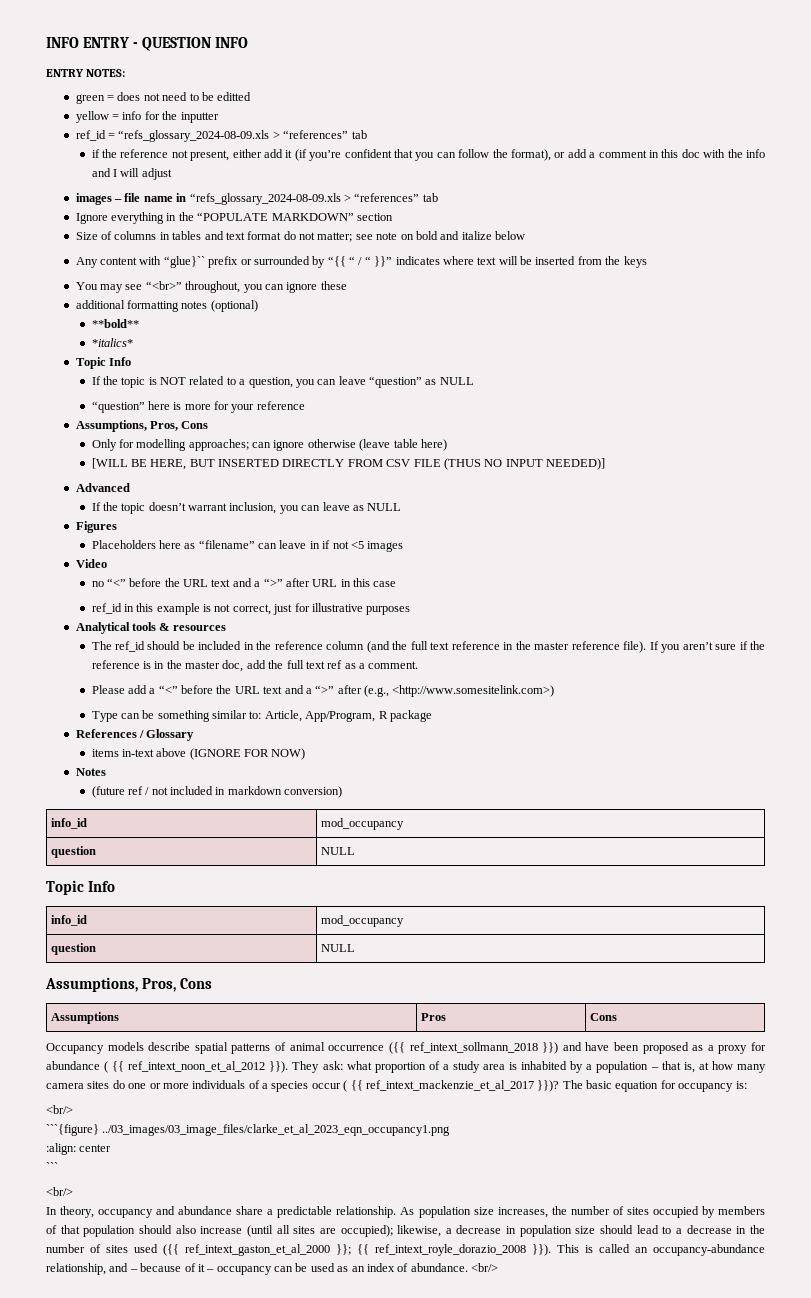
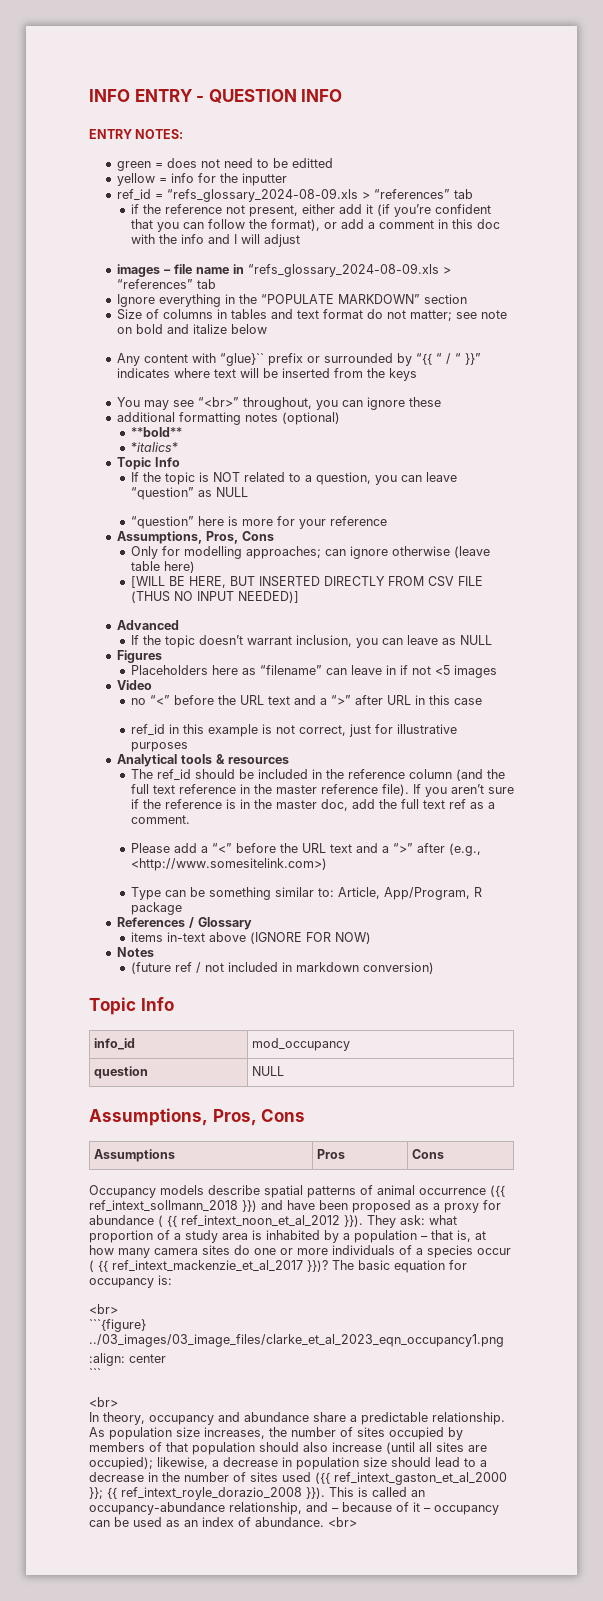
  (future ref / not included in markdown conversion)
- info_id | mod_occupancy
- question | NULL
  The basic equation for occupancy is:
- <br/>
+ <br>
  ```
- <br/>
+ <br>
- This is called an occupancy-abundance relationship, and – because of it – occupancy can be used as an index of abundance. <br/>
+ This is called an occupancy-abundance relationship, and – because of it – occupancy can be used as an index of abundance. <br>

